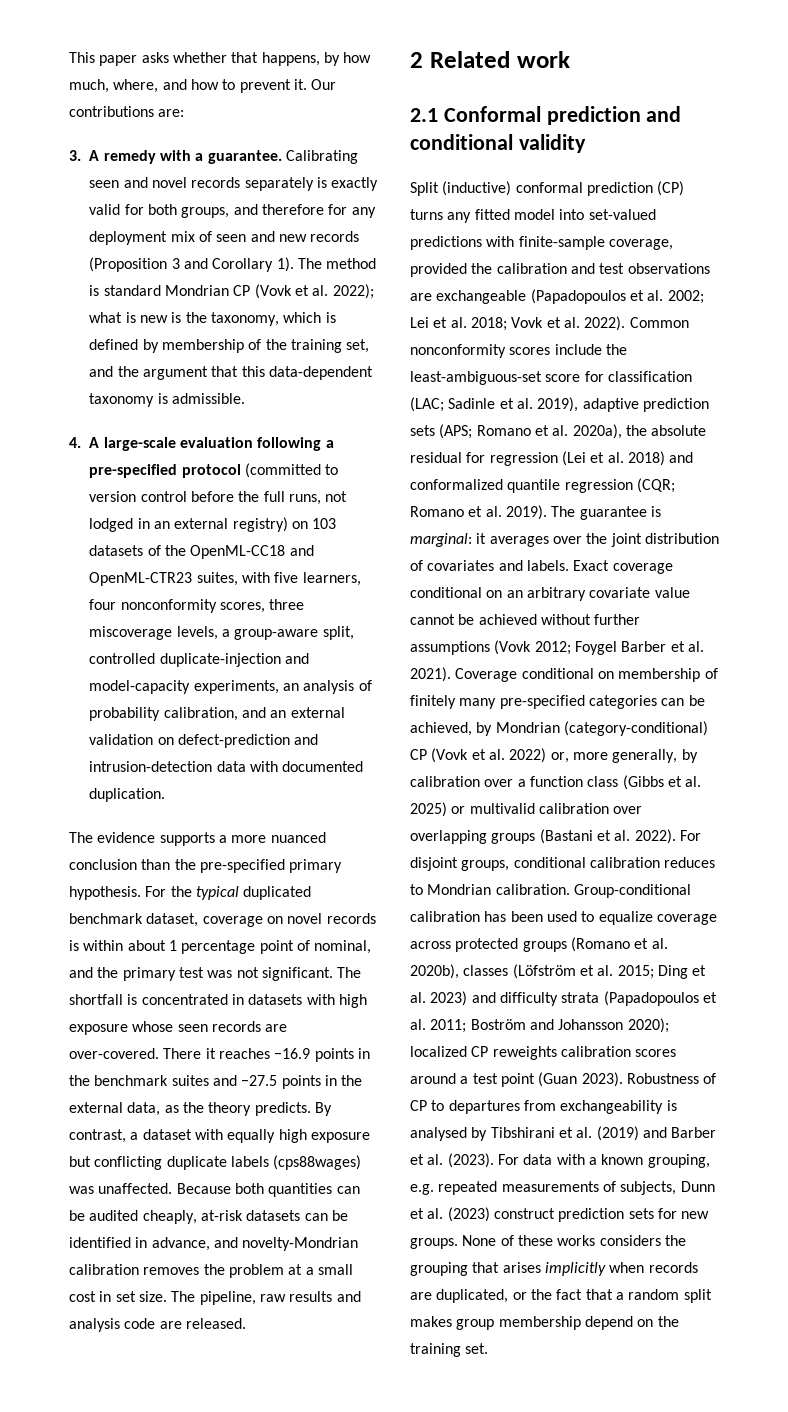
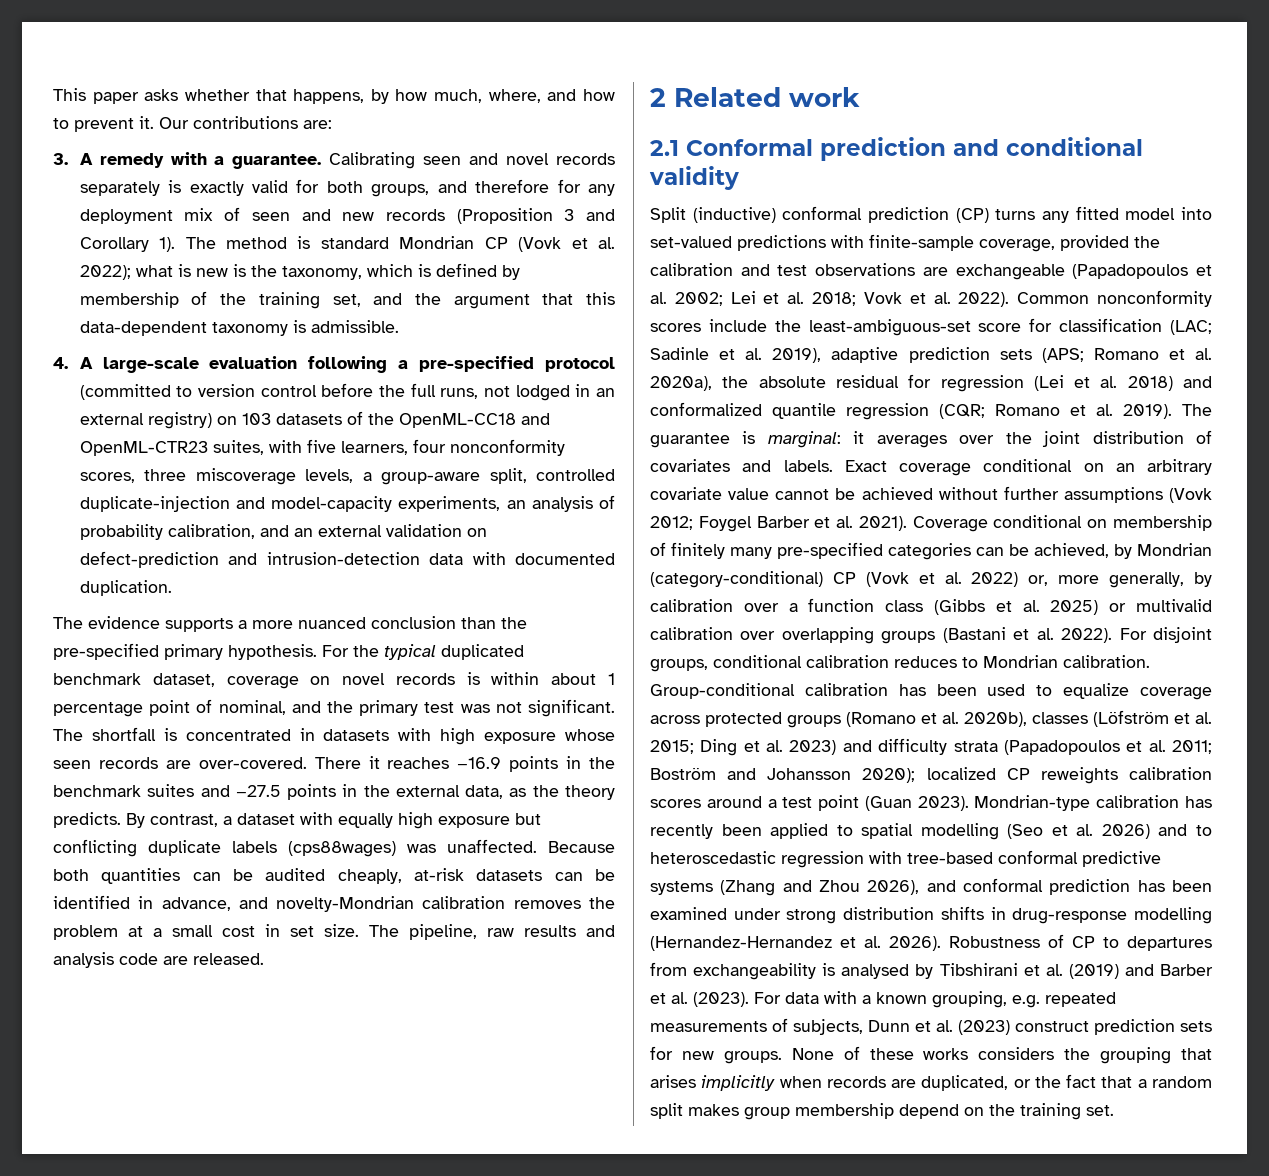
+ Mondrian-type calibration has recently been applied to spatial modelling (Seo et al. 2026) and to heteroscedastic regression with tree-based conformal predictive systems (Zhang and Zhou 2026), and conformal prediction has been examined under strong distribution shifts in drug-response modelling (Hernandez-Hernandez et al. 2026).

